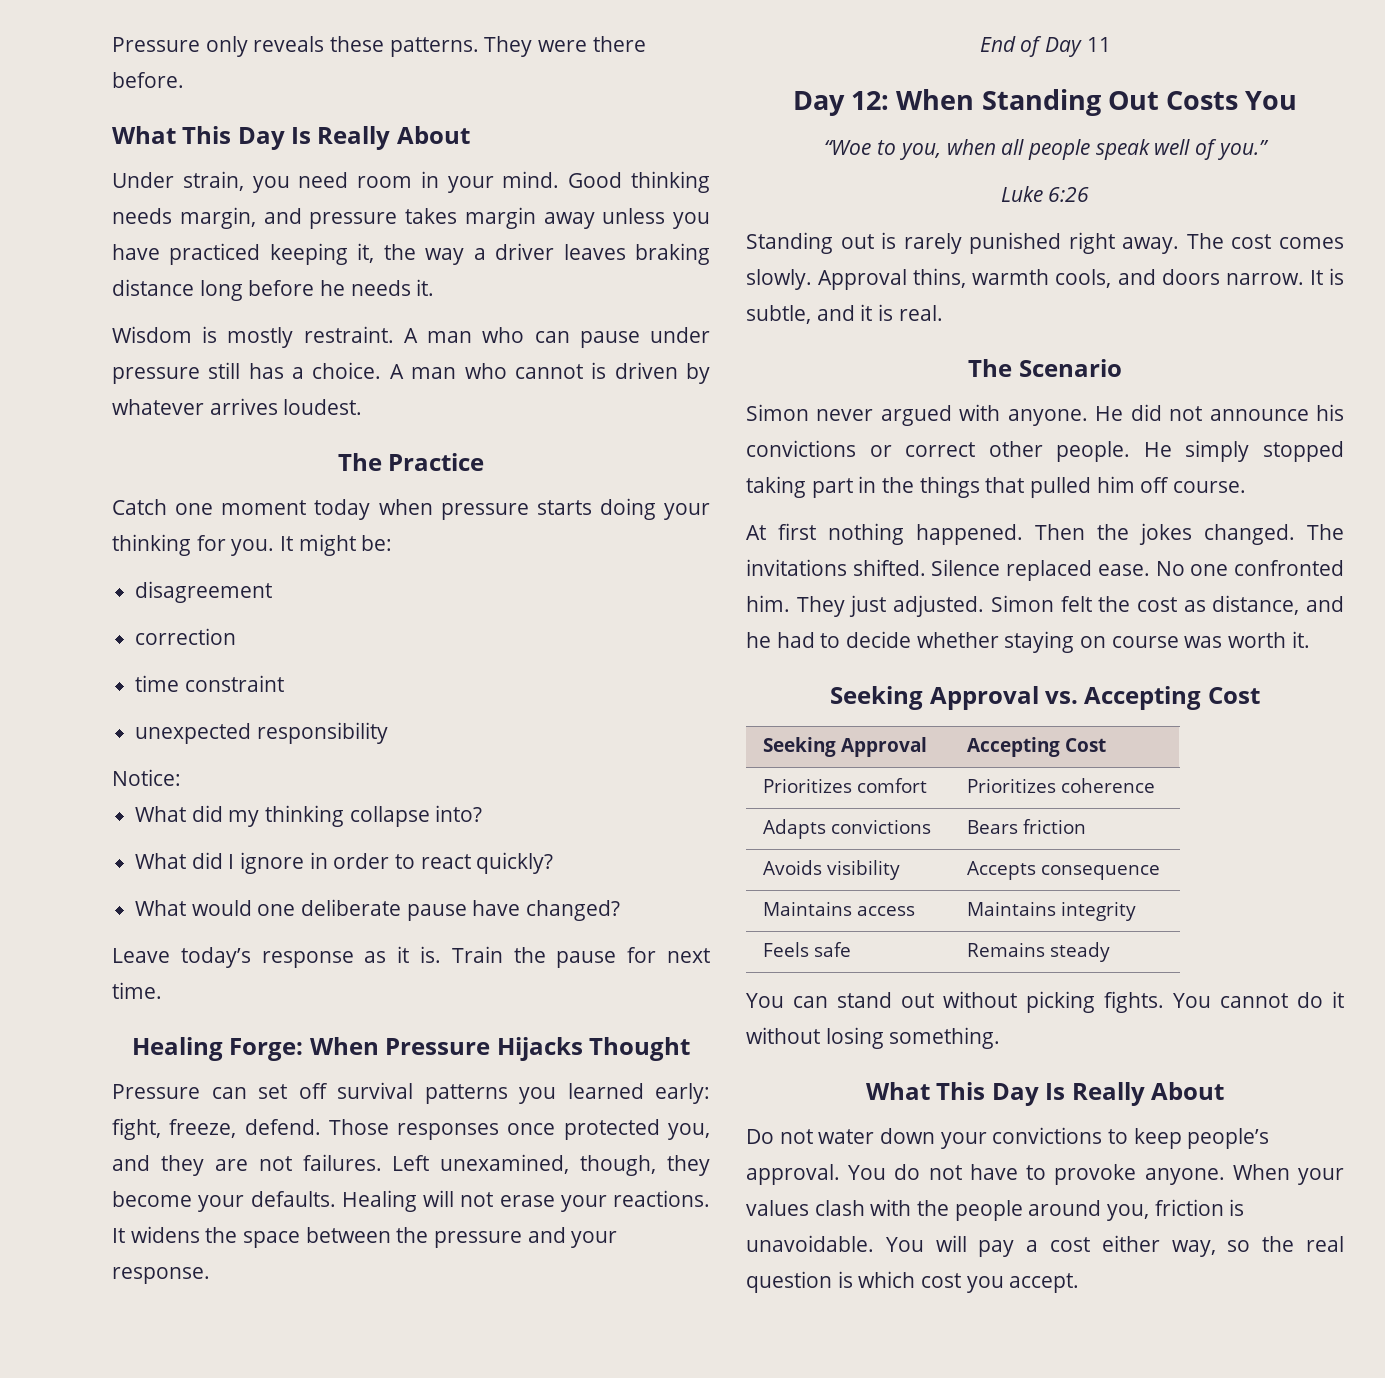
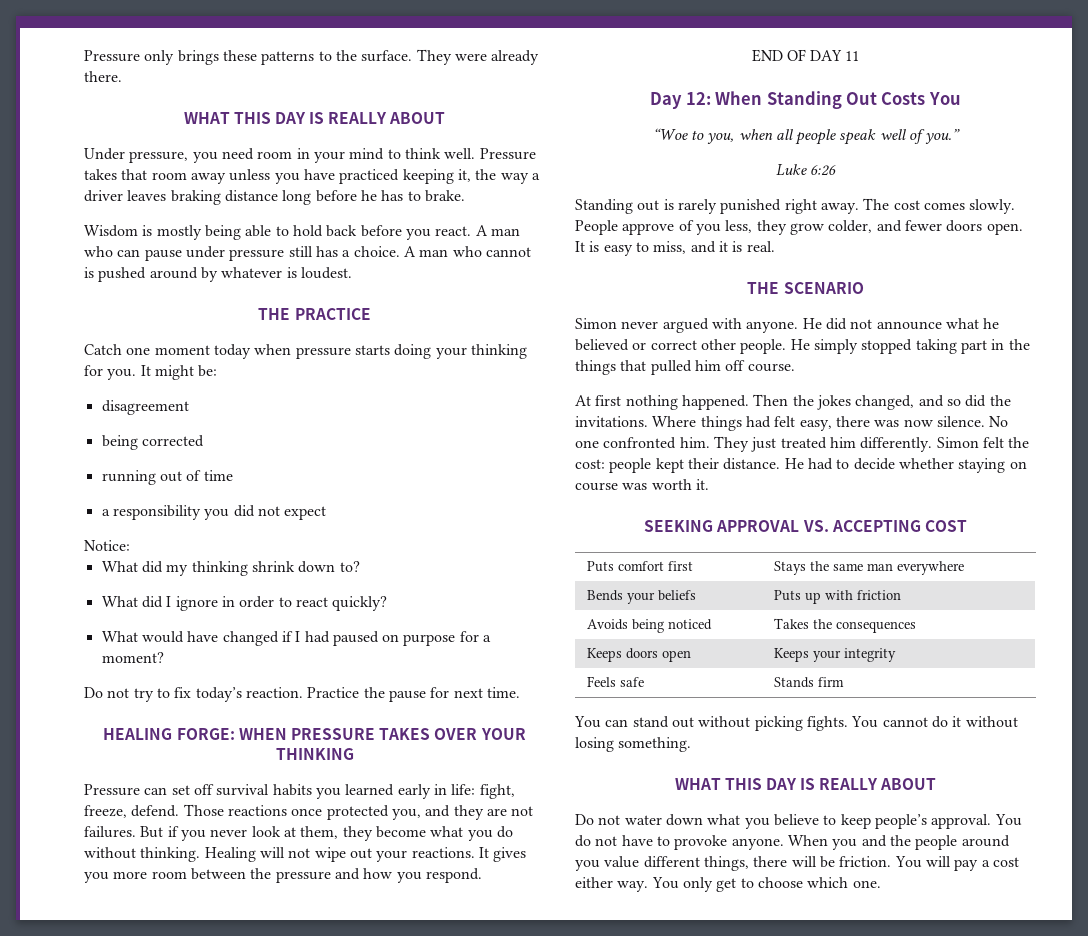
- Pressure only reveals these patterns. They were there before.
- What This Day Is Really About
+ Pressure only brings these patterns to the surface. They were already there.
+ WHAT THIS DAY IS REALLY ABOUT
- Under strain, you need room in your mind. Good thinking needs margin, and pressure takes margin away unless you have practiced keeping it, the way a driver leaves braking distance long before he needs it.
+ Under pressure, you need room in your mind to think well. Pressure takes that room away unless you have practiced keeping it, the way a driver leaves braking distance long before he has to brake.
- Wisdom is mostly restraint.
+ Wisdom is mostly being able to hold back before you react.
- A man who cannot is driven by whatever arrives loudest.
+ A man who cannot is pushed around by whatever is loudest.
- The Practice
+ THE PRACTICE
- correction
- time constraint
- unexpected responsibility
+ being corrected
+ running out of time
+ a responsibility you did not expect
- What did my thinking collapse into?
+ What did my thinking shrink down to?
- What would one deliberate pause have changed?
- Leave today’s response as it is. Train the pause for next time.
+ What would have changed if I had paused on purpose for a moment?
+ Do not try to fix today’s reaction. Practice the pause for next time.
- Healing Forge: When Pressure Hijacks Thought
+ HEALING FORGE: WHEN PRESSURE TAKES OVER YOUR THINKING
- Pressure can set off survival patterns you learned early: fight, freeze, defend.
+ Pressure can set off survival habits you learned early in life: fight, freeze, defend.
- Those responses once protected you, and they are not failures.
+ Those reactions once protected you, and they are not failures.
- Left unexamined, though, they become your defaults.
+ But if you never look at them, they become what you do without thinking.
- Healing will not erase your reactions.
+ Healing will not wipe out your reactions.
- It widens the space between the pressure and your response.
- End of Day 11
+ It gives you more room between the pressure and how you respond.
+ END OF DAY 11
- Approval thins, warmth cools, and doors narrow. It is subtle, and it is real.
+ People approve of you less, they grow colder, and fewer doors open. It is easy to miss, and it is real.
- The Scenario
+ THE SCENARIO
- He did not announce his convictions or correct other people.
+ He did not announce what he believed or correct other people.
- Then the jokes changed. The invitations shifted. Silence replaced ease.
+ Then the jokes changed, and so did the invitations. Where things had felt easy, there was now silence.
- They just adjusted. Simon felt the cost as distance, and he had to decide whether staying on course was worth it.
+ They just treated him differently. Simon felt the cost: people kept their distance. He had to decide whether staying on course was worth it.
- Seeking Approval vs. Accepting Cost
- Seeking Approval | Accepting Cost
- Prioritizes comfort | Prioritizes coherence
- Adapts convictions | Bears friction
- Avoids visibility | Accepts consequence
- Maintains access | Maintains integrity
+ SEEKING APPROVAL VS. ACCEPTING COST
+ Puts comfort first | Stays the same man everywhere
+ Bends your beliefs | Puts up with friction
+ Avoids being noticed | Takes the consequences
+ Keeps doors open | Keeps your integrity
- Feels safe | Remains steady
+ Feels safe | Stands firm
  You cannot do it without losing something.
- What This Day Is Really About
+ WHAT THIS DAY IS REALLY ABOUT
- Do not water down your convictions to keep people’s approval.
+ Do not water down what you believe to keep people’s approval.
- When your values clash with the people around you, friction is unavoidable.
+ When you and the people around you value different things, there will be friction.
- You will pay a cost either way, so the real question is which cost you accept.
+ You will pay a cost either way. You only get to choose which one.

